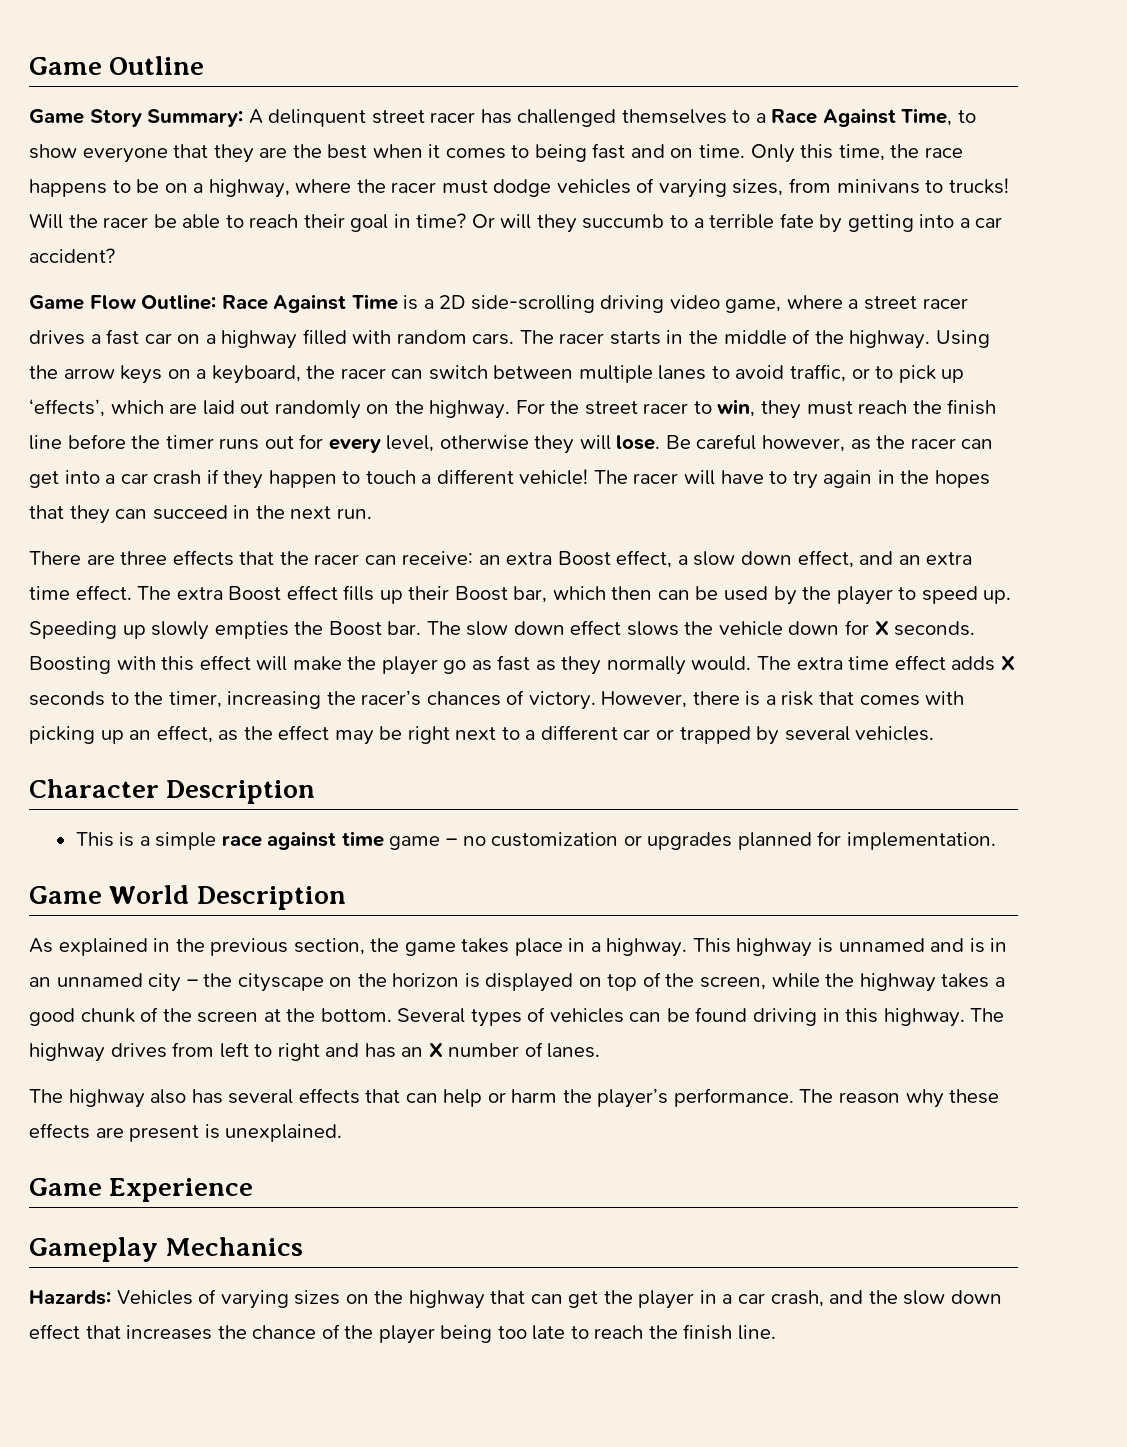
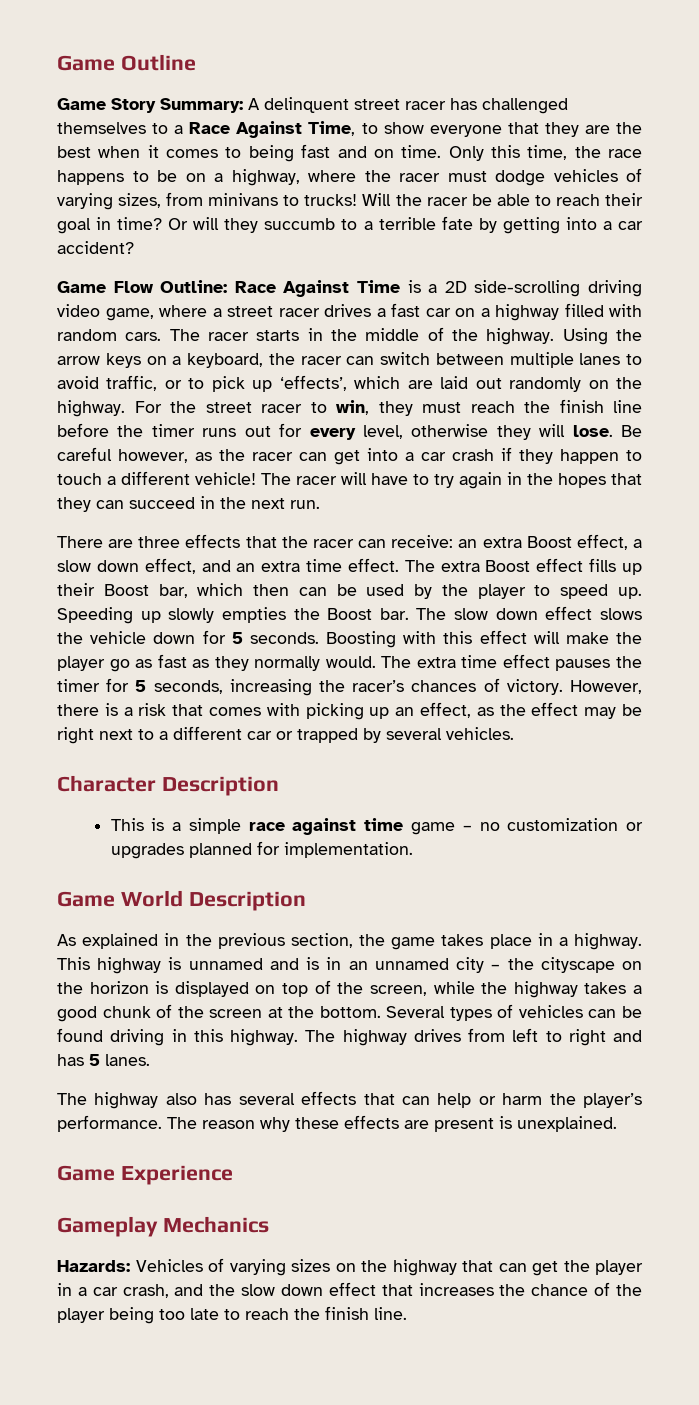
- The slow down effect slows the vehicle down for X seconds.
+ The slow down effect slows the vehicle down for 5 seconds.
- The extra time effect adds X seconds to the timer, increasing the racer’s chances of victory.
+ The extra time effect pauses the timer for 5 seconds, increasing the racer’s chances of victory.
- The highway drives from left to right and has an X number of lanes.
+ The highway drives from left to right and has 5 lanes.

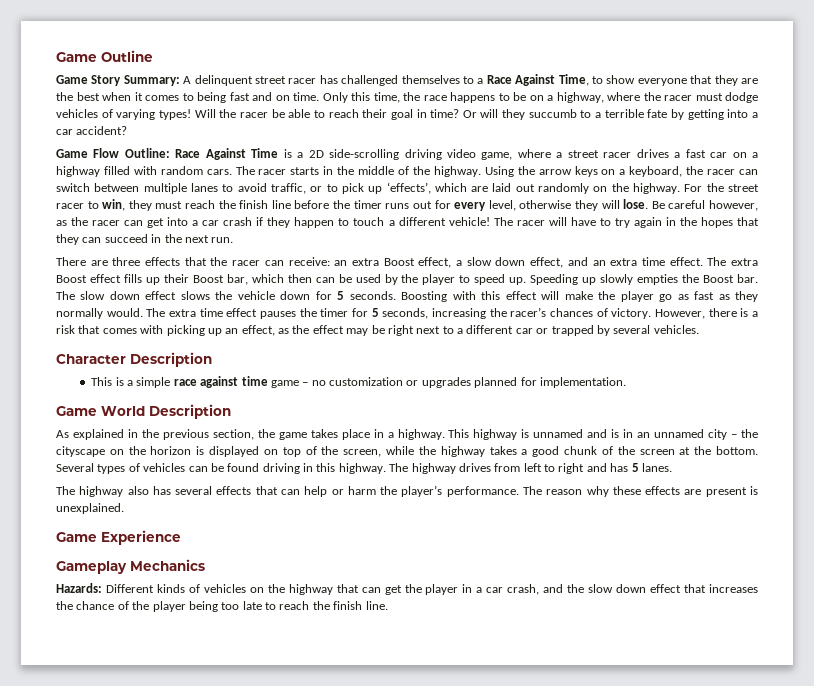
- Only this time, the race happens to be on a highway, where the racer must dodge vehicles of varying sizes, from minivans to trucks!
+ Only this time, the race happens to be on a highway, where the racer must dodge vehicles of varying types!
- Hazards: Vehicles of varying sizes on the highway that can get the player in a car crash, and the slow down effect that increases the chance of the player being too late to reach the finish line.
+ Hazards: Different kinds of vehicles on the highway that can get the player in a car crash, and the slow down effect that increases the chance of the player being too late to reach the finish line.

